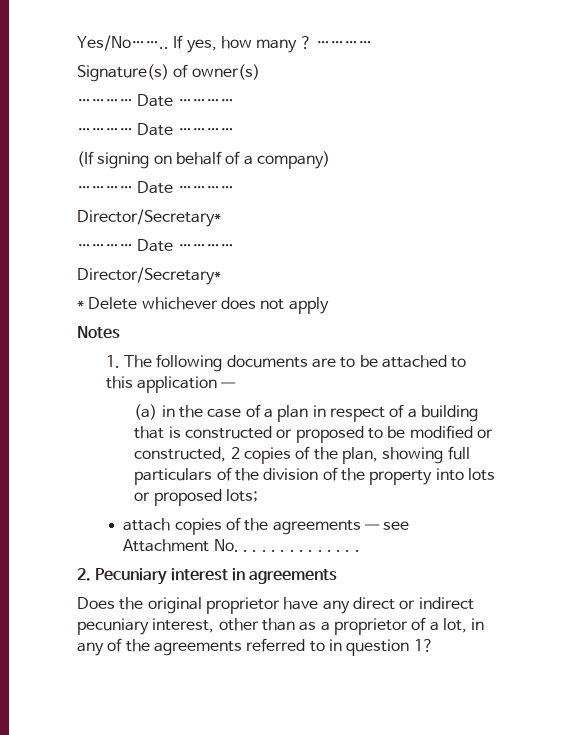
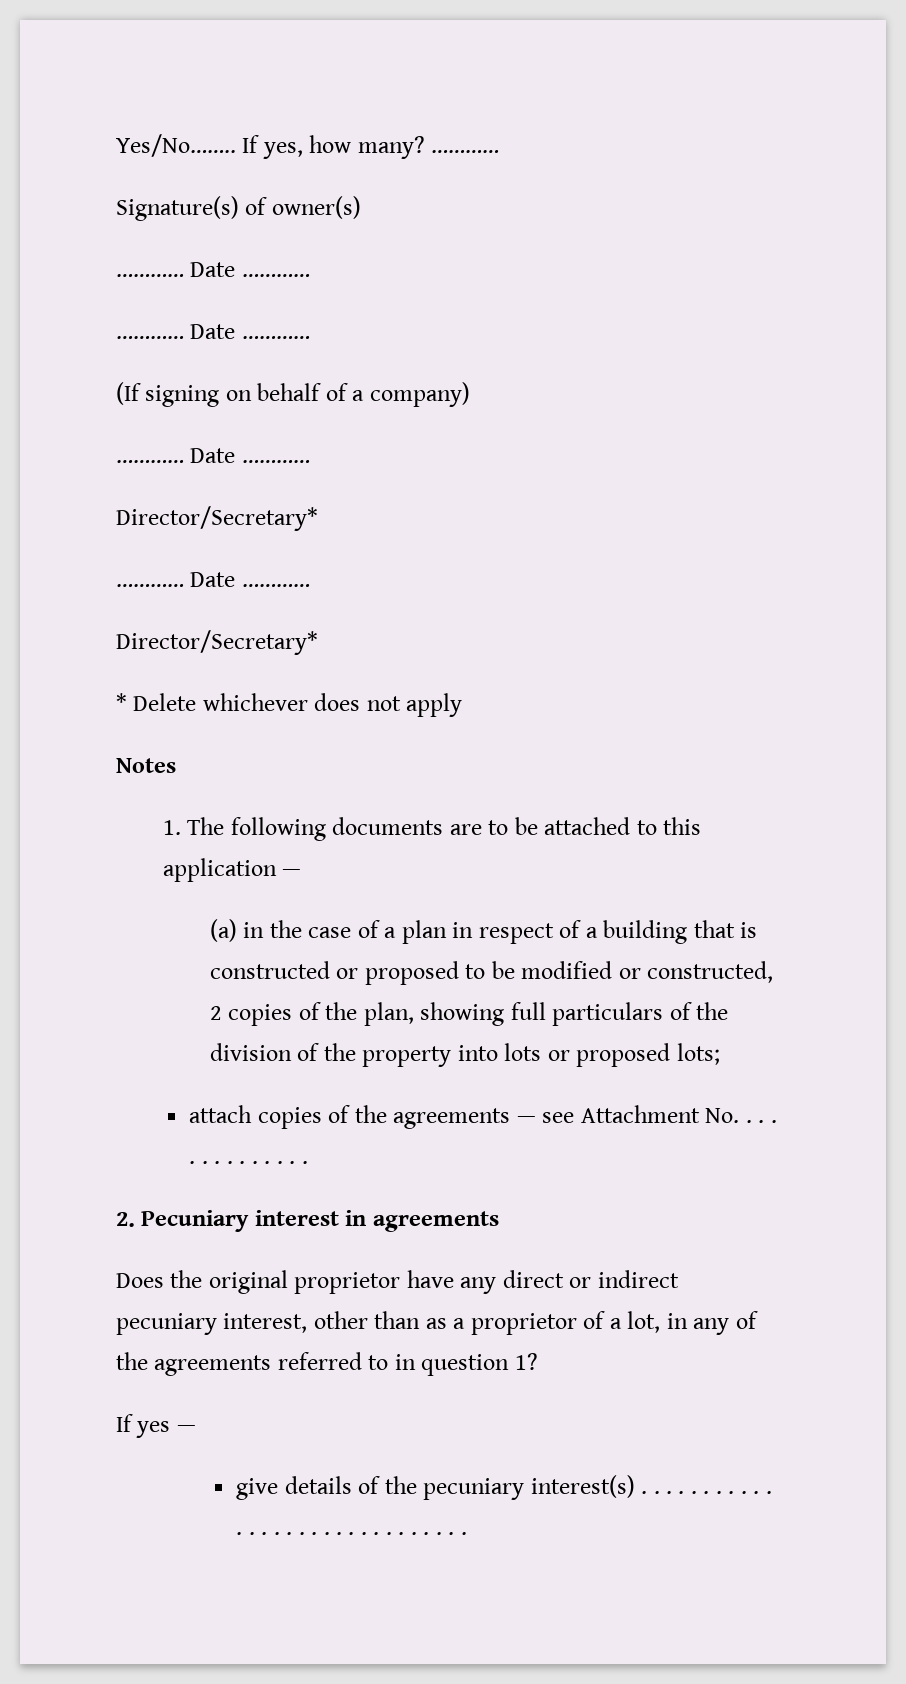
- If yes, how many ?
+ If yes, how many?
+ If yes —
+ give details of the pecuniary interest(s) . . . . . . . . . . . . . . . . . . . . . . . . . . . . . .

